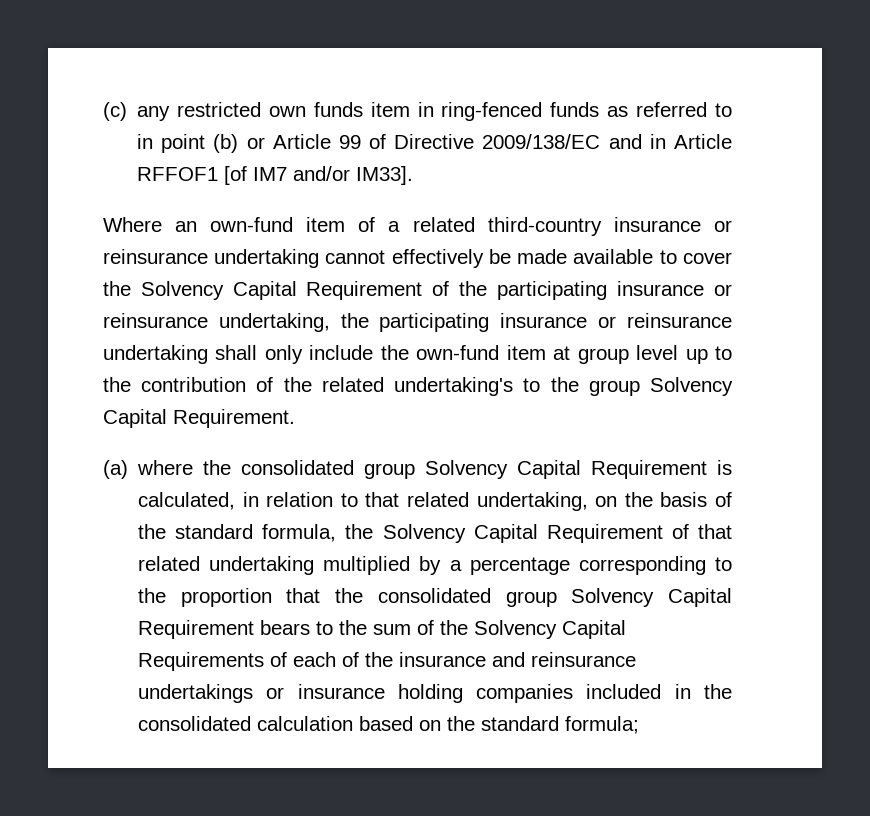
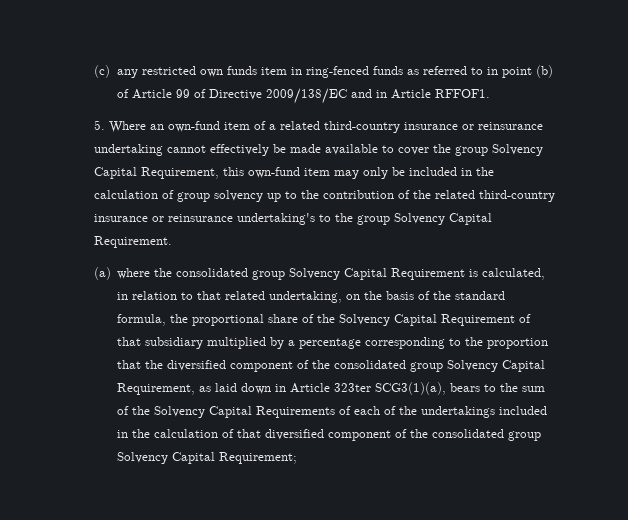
- (c) any restricted own funds item in ring-fenced funds as referred to in point (b) or Article 99 of Directive 2009/138/EC and in Article RFFOF1 [of IM7 and/or IM33].
- Where an own-fund item of a related third-country insurance or reinsurance undertaking cannot effectively be made available to cover the Solvency Capital Requirement of the participating insurance or reinsurance undertaking, the participating insurance or reinsurance undertaking shall only include the own-fund item at group level up to the contribution of the related undertaking's to the group Solvency Capital Requirement.
+ (c) any restricted own funds item in ring-fenced funds as referred to in point (b) of Article 99 of Directive 2009/138/EC and in Article RFFOF1.
+ 5. Where an own-fund item of a related third-country insurance or reinsurance undertaking cannot effectively be made available to cover the group Solvency Capital Requirement, this own-fund item may only be included in the calculation of group solvency up to the contribution of the related third-country insurance or reinsurance undertaking's to the group Solvency Capital Requirement.
- (a) where the consolidated group Solvency Capital Requirement is calculated, in relation to that related undertaking, on the basis of the standard formula, the Solvency Capital Requirement of that related undertaking multiplied by a percentage corresponding to the proportion that the consolidated group Solvency Capital Requirement bears to the sum of the Solvency Capital Requirements of each of the insurance and reinsurance undertakings or insurance holding companies included in the consolidated calculation based on the standard formula;
+ (a) where the consolidated group Solvency Capital Requirement is calculated, in relation to that related undertaking, on the basis of the standard formula, the proportional share of the Solvency Capital Requirement of that subsidiary multiplied by a percentage corresponding to the proportion that the diversified component of the consolidated group Solvency Capital Requirement, as laid down in Article 323ter SCG3(1)(a), bears to the sum of the Solvency Capital Requirements of each of the undertakings included in the calculation of that diversified component of the consolidated group Solvency Capital Requirement;

